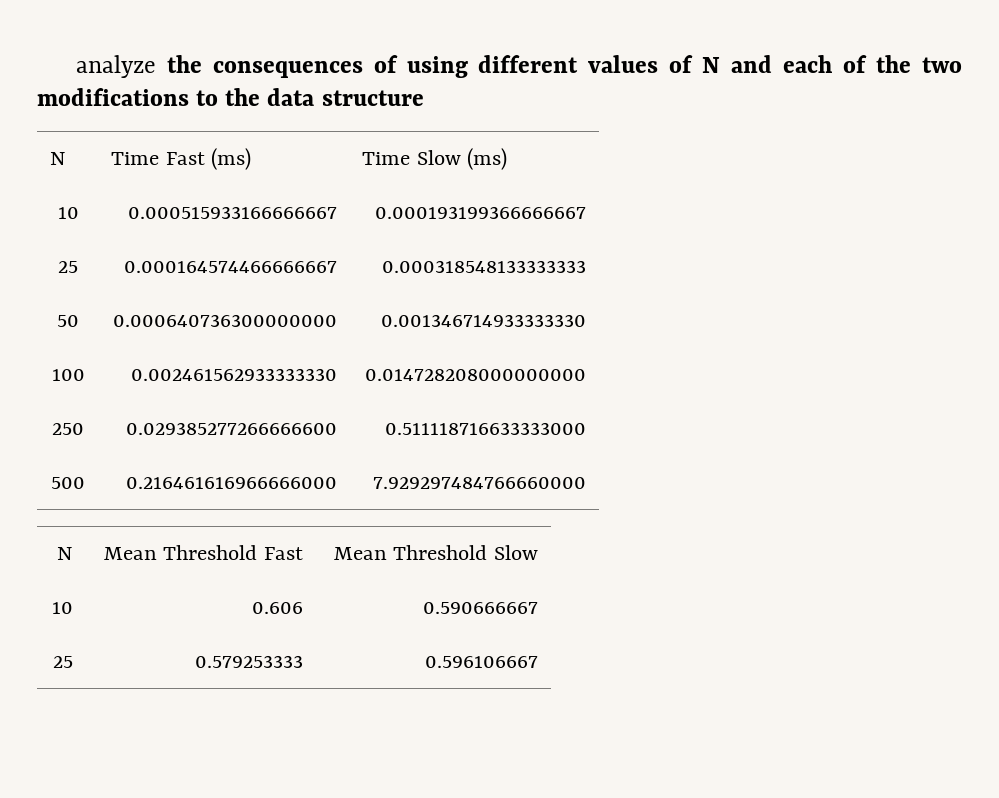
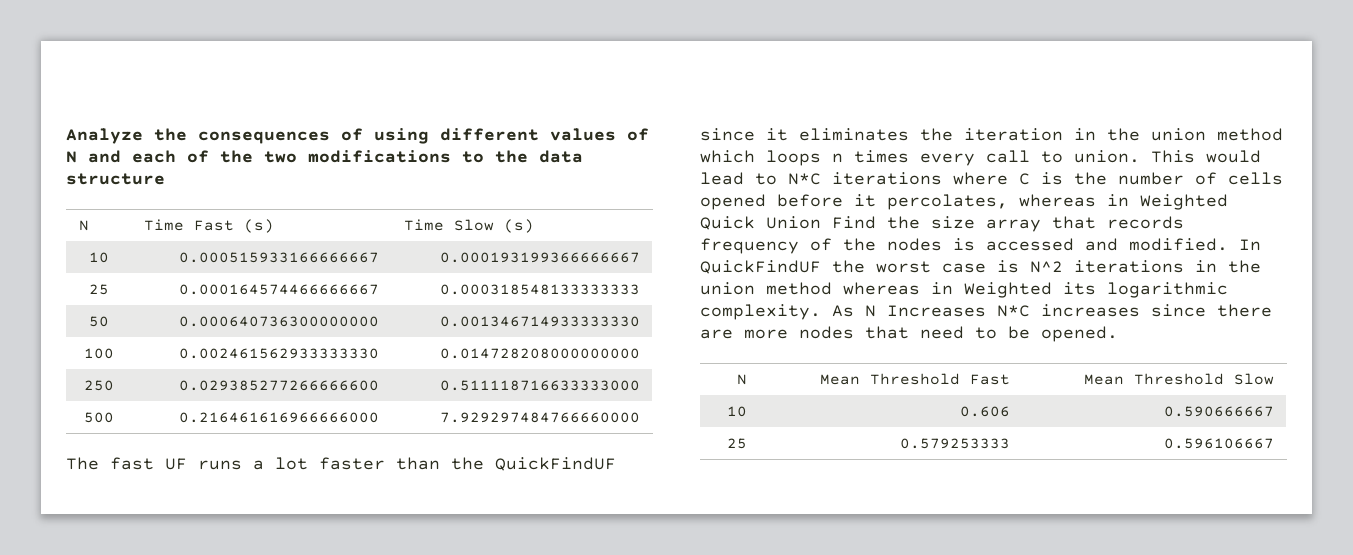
- analyze the consequences of using different values of N and each of the two modifications to the data structure
+ Analyze the consequences of using different values of N and each of the two modifications to the data structure
- N | Time Fast (ms) | Time Slow (ms)
+ N | Time Fast (s) | Time Slow (s)
+ The fast UF runs a lot faster than the QuickFindUF since it eliminates the iteration in the union method which loops n times every call to union. This would lead to N*C iterations where C is the number of cells opened before it percolates, whereas in Weighted Quick Union Find the size array that records frequency of the nodes is accessed and modified. In QuickFindUF the worst case is N^2 iterations in the union method whereas in Weighted its logarithmic complexity. As N Increases N*C increases since there are more nodes that need to be opened.

